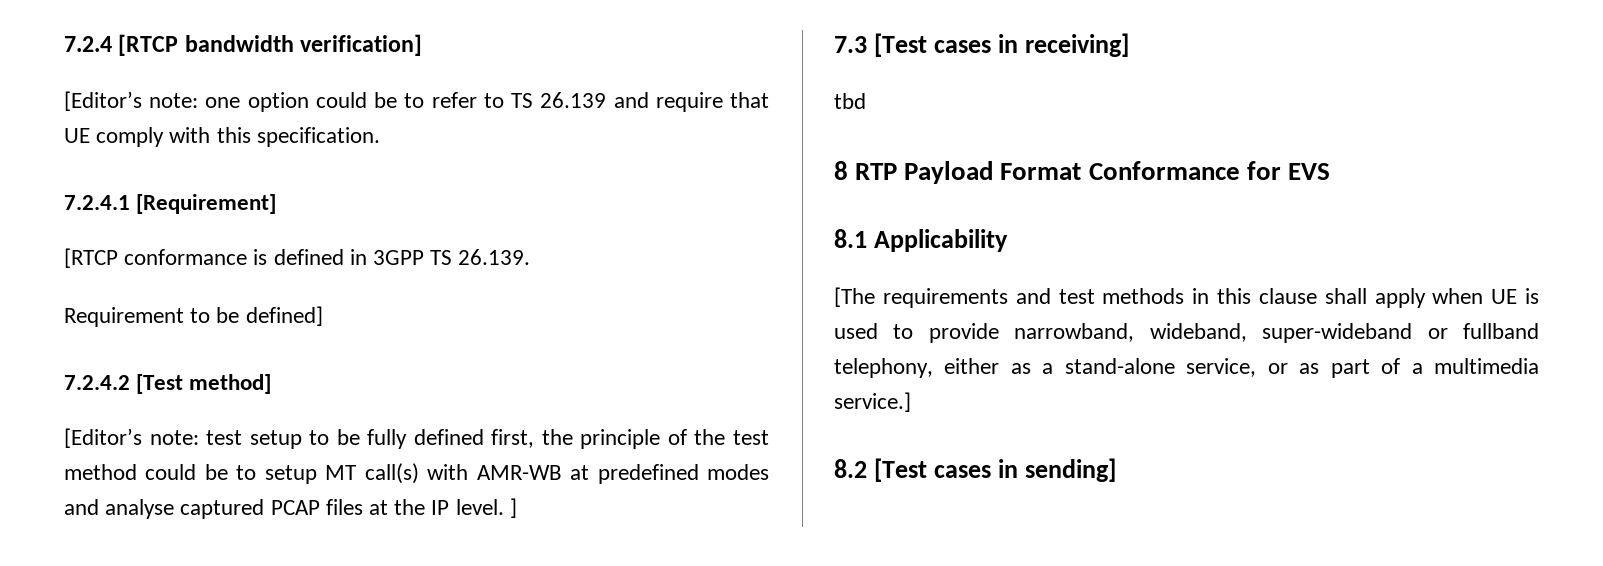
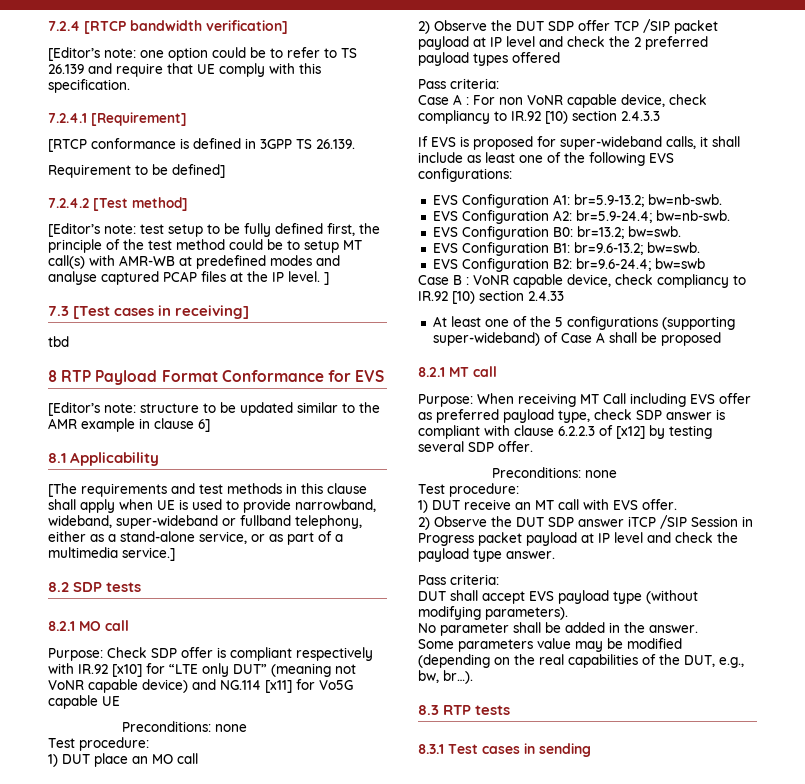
+ [Editor’s note: structure to be updated similar to the AMR example in clause 6]
- 8.2 [Test cases in sending]
+ 8.2 SDP tests
+ 8.2.1 MO call
+ Purpose: Check SDP offer is compliant respectively with IR.92 [x10] for “LTE only DUT” (meaning not VoNR capable device) and NG.114 [x11] for Vo5G capable UE
+ Preconditions: none
+ Test procedure:
+ 1) DUT place an MO call
+ 2) Observe the DUT SDP offer TCP /SIP packet payload at IP level and check the 2 preferred payload types offered
+ Pass criteria:
+ Case A : For non VoNR capable device, check compliancy to IR.92 [10) section 2.4.3.3
+ If EVS is proposed for super-wideband calls, it shall include as least one of the following EVS configurations:
+ EVS Configuration A1: br=5.9-13.2; bw=nb-swb.
+ EVS Configuration A2: br=5.9-24.4; bw=nb-swb.
+ EVS Configuration B0: br=13.2; bw=swb.
+ EVS Configuration B1: br=9.6-13.2; bw=swb.
+ EVS Configuration B2: br=9.6-24.4; bw=swb
+ Case B : VoNR capable device, check compliancy to IR.92 [10) section 2.4.33
+ At least one of the 5 configurations (supporting super-wideband) of Case A shall be proposed
+ 8.2.1 MT call
+ Purpose: When receiving MT Call including EVS offer as preferred payload type, check SDP answer is compliant with clause 6.2.2.3 of [x12] by testing several SDP offer.
+ Preconditions: none
+ Test procedure:
+ 1) DUT receive an MT call with EVS offer.
+ 2) Observe the DUT SDP answer iTCP /SIP Session in Progress packet payload at IP level and check the payload type answer.
+ Pass criteria:
+ DUT shall accept EVS payload type (without modifying parameters).
+ No parameter shall be added in the answer.
+ Some parameters value may be modified (depending on the real capabilities of the DUT, e.g., bw, br…).
+ 8.3 RTP tests
+ 8.3.1 Test cases in sending

